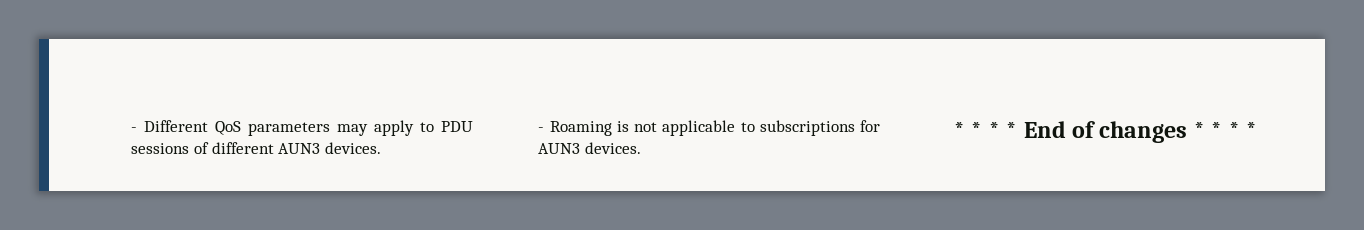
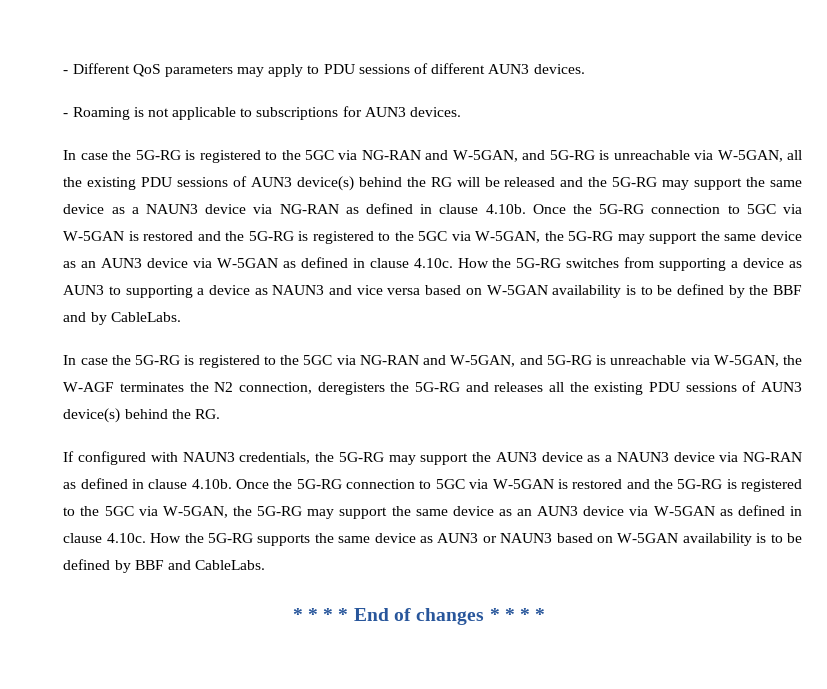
+ In case the 5G-RG is registered to the 5GC via NG-RAN and W-5GAN, and 5G-RG is unreachable via W-5GAN, all the existing PDU sessions of AUN3 device(s) behind the RG will be released and the 5G-RG may support the same device as a NAUN3 device via NG-RAN as defined in clause 4.10b. Once the 5G-RG connection to 5GC via W-5GAN is restored and the 5G-RG is registered to the 5GC via W-5GAN, the 5G-RG may support the same device as an AUN3 device via W-5GAN as defined in clause 4.10c. How the 5G-RG switches from supporting a device as AUN3 to supporting a device as NAUN3 and vice versa based on W-5GAN availability is to be defined by the BBF and by CableLabs.
+ In case the 5G-RG is registered to the 5GC via NG-RAN and W-5GAN, and 5G-RG is unreachable via W-5GAN, the W-AGF terminates the N2 connection, deregisters the 5G-RG and releases all the existing PDU sessions of AUN3 device(s) behind the RG.
+ If configured with NAUN3 credentials, the 5G-RG may support the AUN3 device as a NAUN3 device via NG-RAN as defined in clause 4.10b. Once the 5G-RG connection to 5GC via W-5GAN is restored and the 5G-RG is registered to the 5GC via W-5GAN, the 5G-RG may support the same device as an AUN3 device via W-5GAN as defined in clause 4.10c. How the 5G-RG supports the same device as AUN3 or NAUN3 based on W-5GAN availability is to be defined by BBF and CableLabs.

